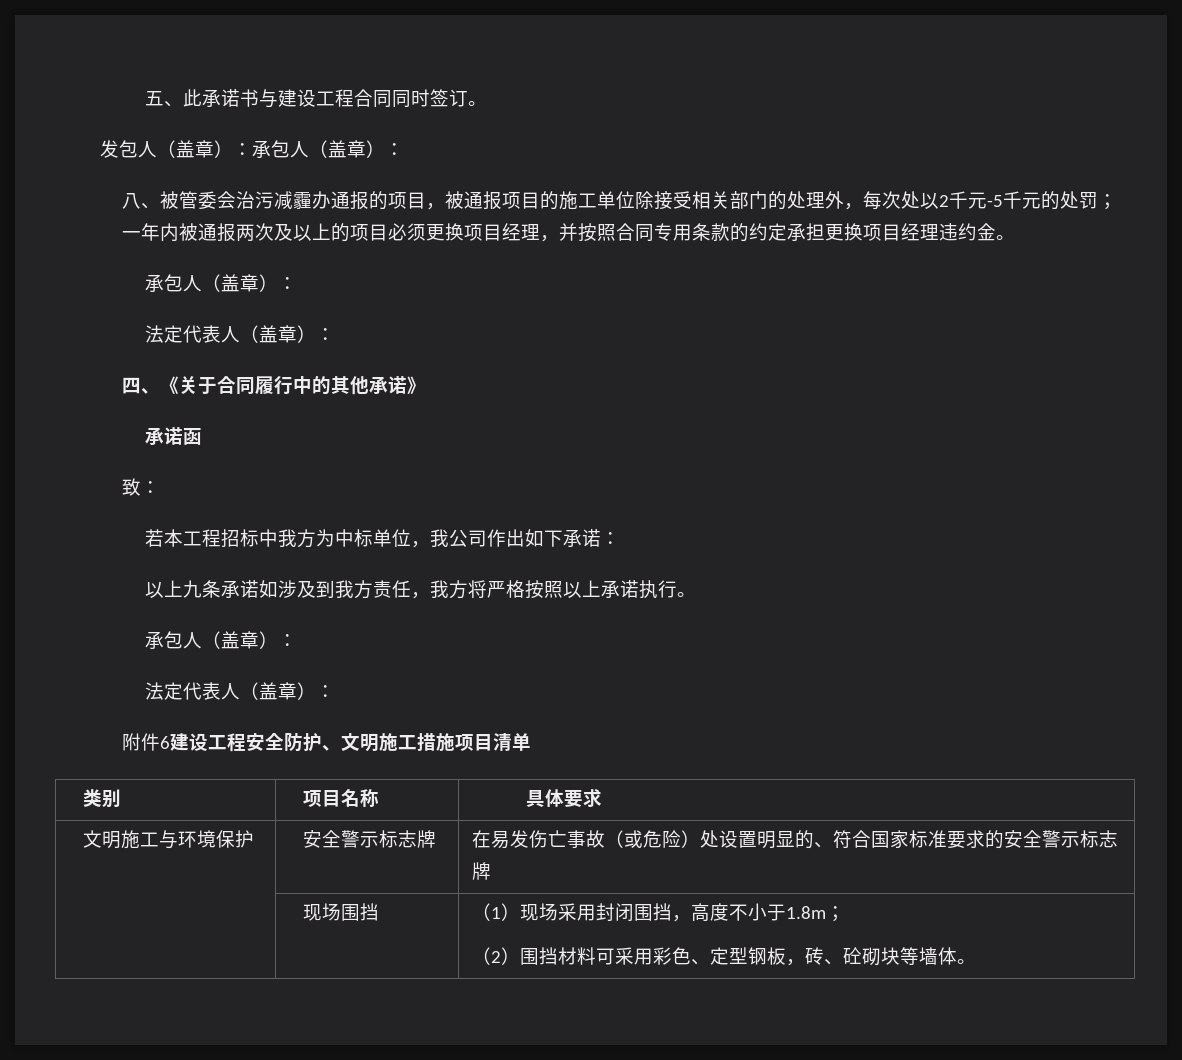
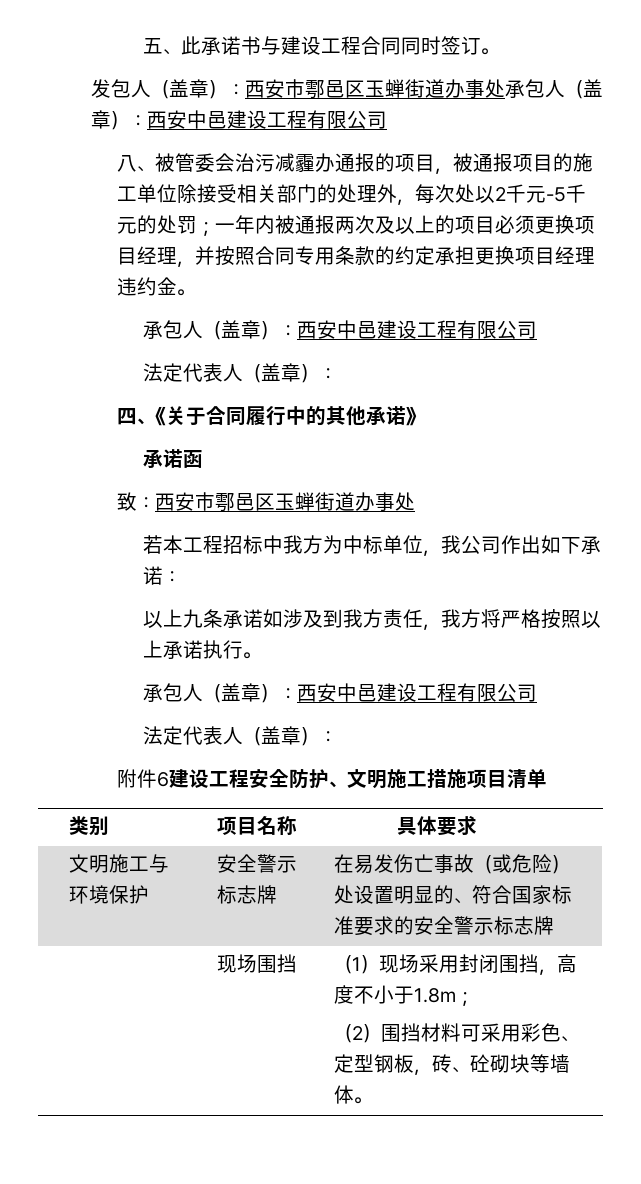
- 发包人（盖章）：承包人（盖章）：
+ 发包人（盖章）：西安市鄠邑区玉蝉街道办事处承包人（盖章）：西安中邑建设工程有限公司
  八、被管委会治污减霾办通报的项目，被通报项目的施工单位除接受相关部门的处理外，每次处以2千元-5千元的处罚；一年内被通报两次及以上的项目必须更换项目经理，并按照合同专用条款的约定承担更换项目经理违约金。
- 承包人（盖章）：
+ 承包人（盖章）：西安中邑建设工程有限公司
- 致：
+ 致：西安市鄠邑区玉蝉街道办事处
  以上九条承诺如涉及到我方责任，我方将严格按照以上承诺执行。
- 承包人（盖章）：
+ 承包人（盖章）：西安中邑建设工程有限公司

